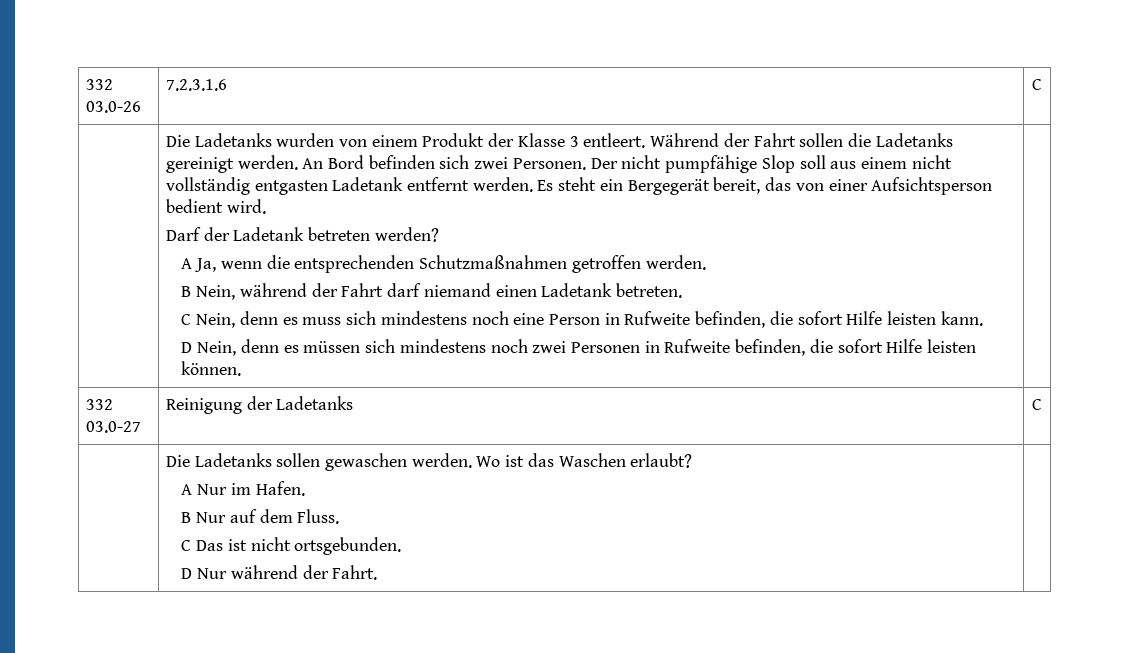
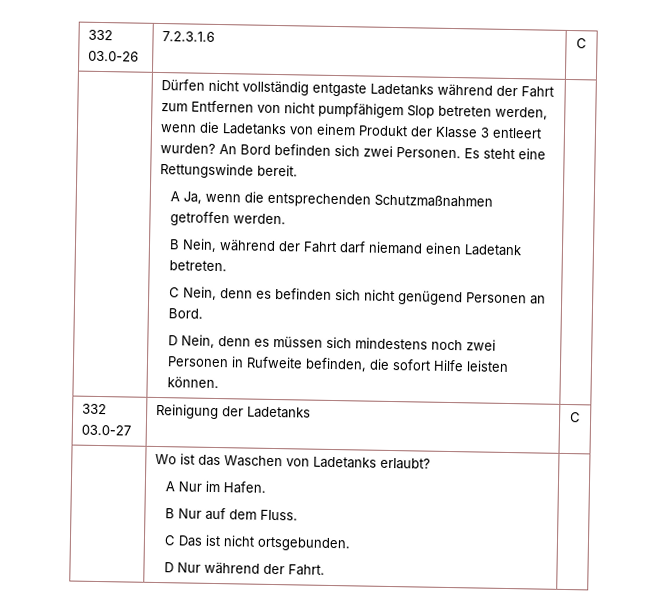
- Die Ladetanks wurden von einem Produkt der Klasse 3 entleert. Während der Fahrt sollen die Ladetanks gereinigt werden.
+ Dürfen nicht vollständig entgaste Ladetanks während der Fahrt zum Entfernen von nicht pumpfähigem Slop betreten werden, wenn die Ladetanks von einem Produkt der Klasse 3 entleert wurden?
- Der nicht pumpfähige Slop soll aus einem nicht vollständig entgasten Ladetank entfernt werden. Es steht ein Bergegerät bereit, das von einer Aufsichtsperson bedient wird.
- Darf der Ladetank betreten werden?
+ Es steht eine Rettungswinde bereit.
- C Nein, denn es muss sich mindestens noch eine Person in Rufweite befinden, die sofort Hilfe leisten kann.
+ C Nein, denn es befinden sich nicht genügend Personen an Bord.
- | Die Ladetanks sollen gewaschen werden. Wo ist das Waschen erlaubt?
+ | Wo ist das Waschen von Ladetanks erlaubt?

